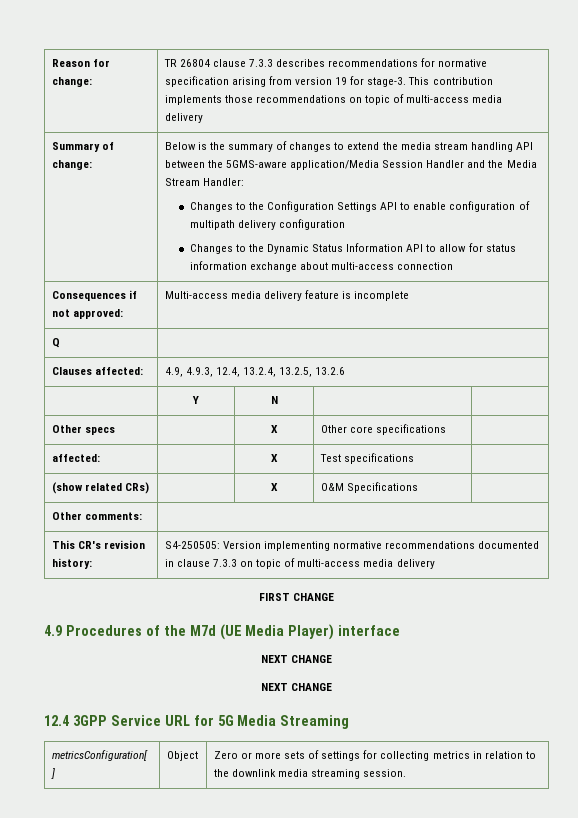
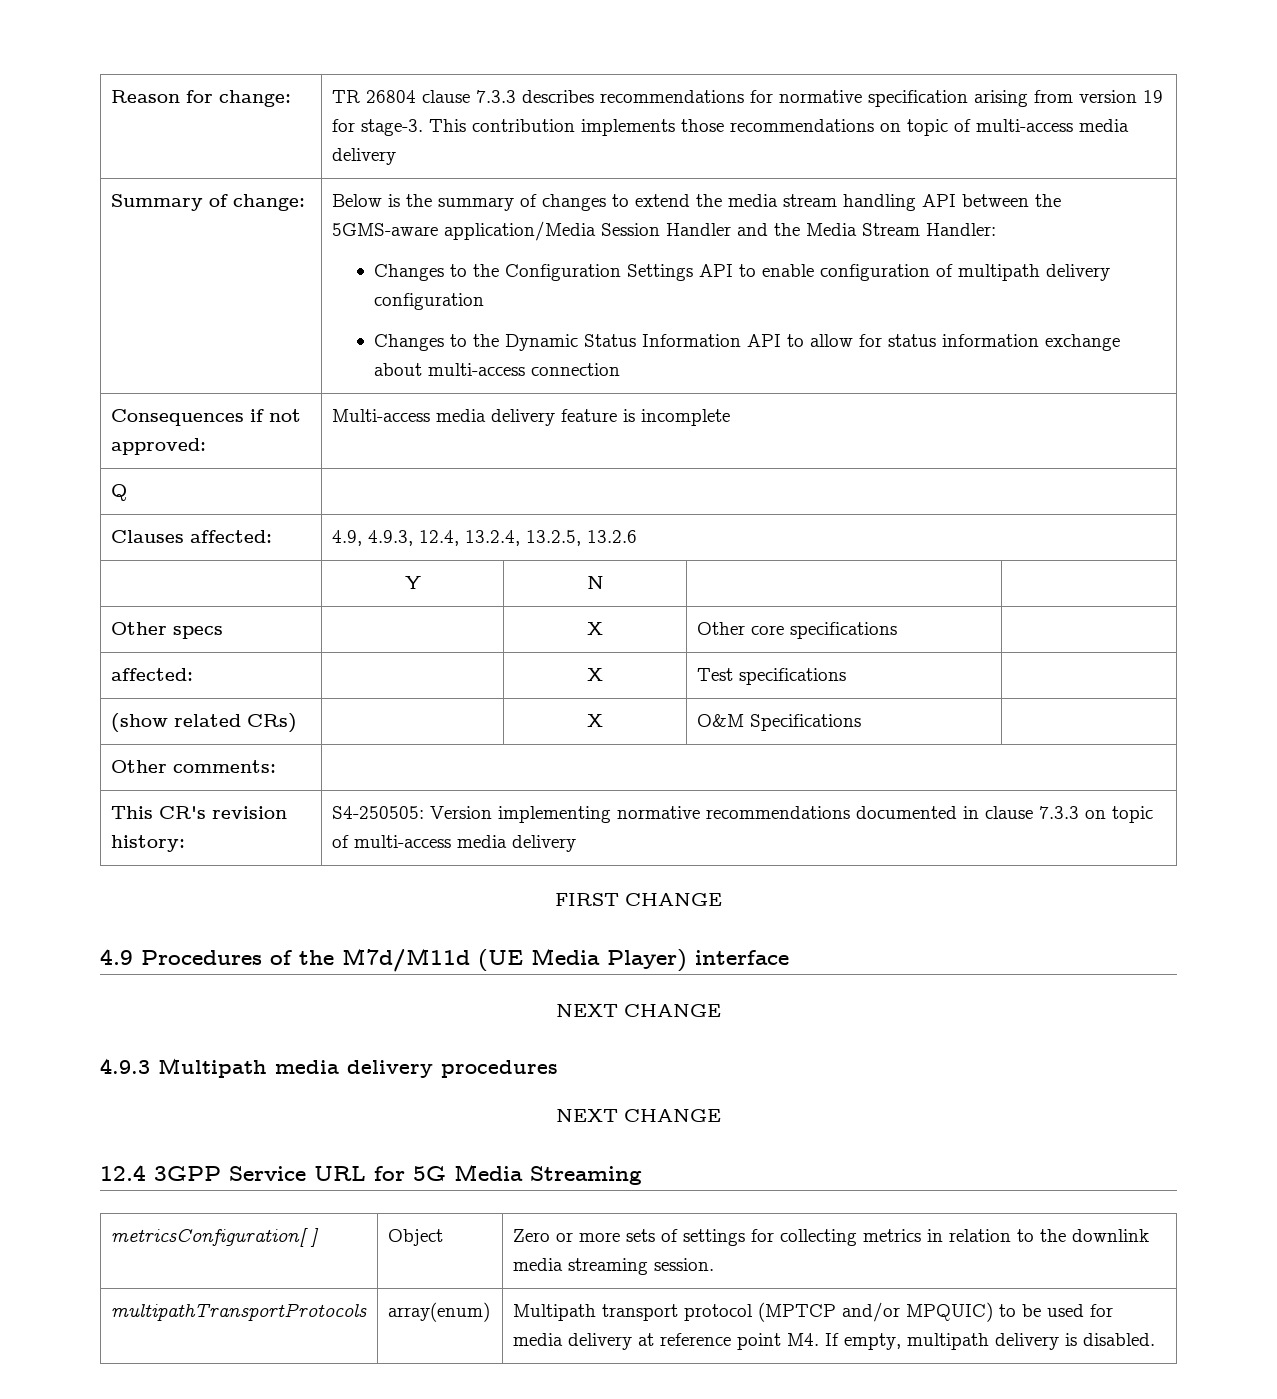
- 4.9 Procedures of the M7d (UE Media Player) interface
+ 4.9 Procedures of the M7d/M11d (UE Media Player) interface
+ 4.9.3 Multipath media delivery procedures
+ multipathTransportProtocols | array(enum) | Multipath transport protocol (MPTCP and/or MPQUIC) to be used for media delivery at reference point M4. If empty, multipath delivery is disabled.

